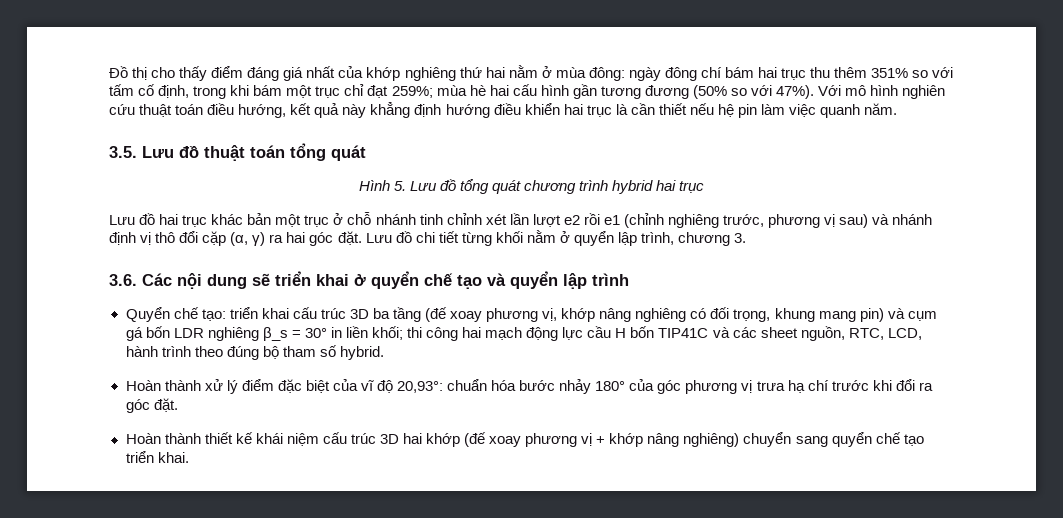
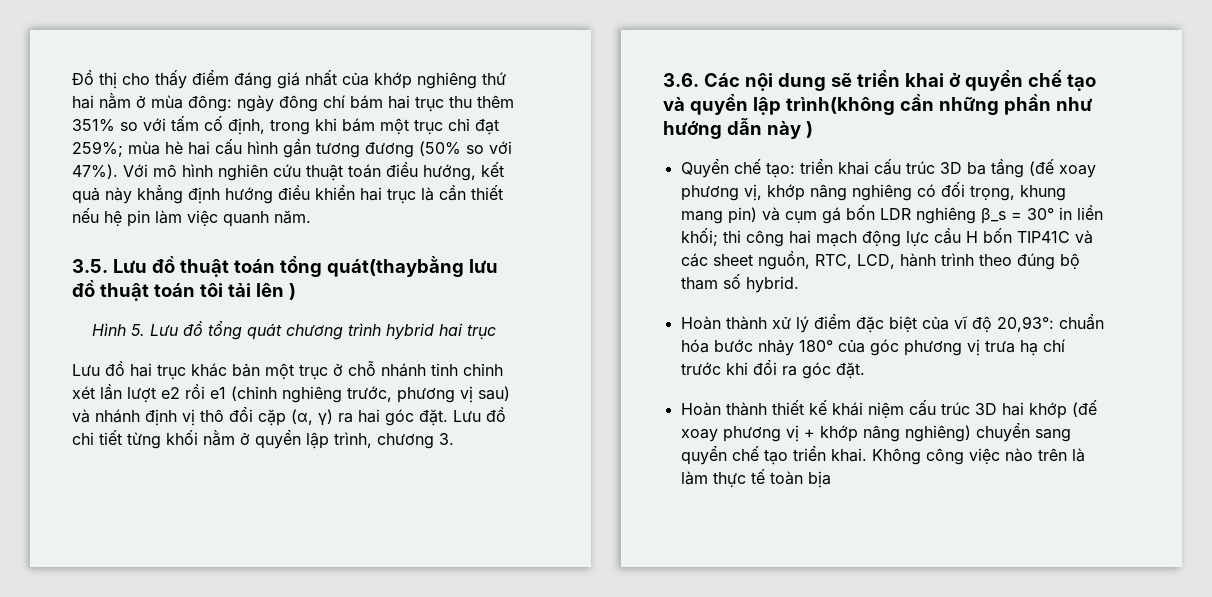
- 3.5. Lưu đồ thuật toán tổng quát
+ 3.5. Lưu đồ thuật toán tổng quát(thaybằng lưu đồ thuật toán tôi tải lên )
- 3.6. Các nội dung sẽ triển khai ở quyển chế tạo và quyển lập trình
+ 3.6. Các nội dung sẽ triển khai ở quyển chế tạo và quyển lập trình(không cần những phần như hướng dẫn này )
+ Không công việc nào trên là làm thực tế toàn bịa

